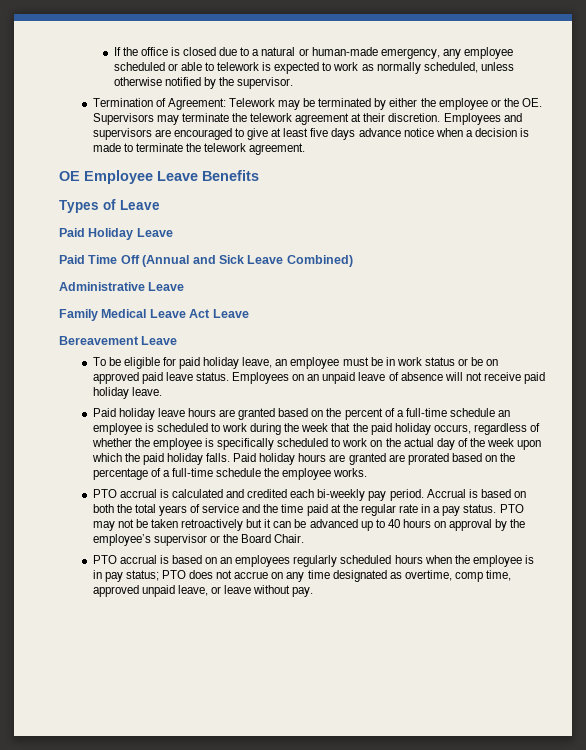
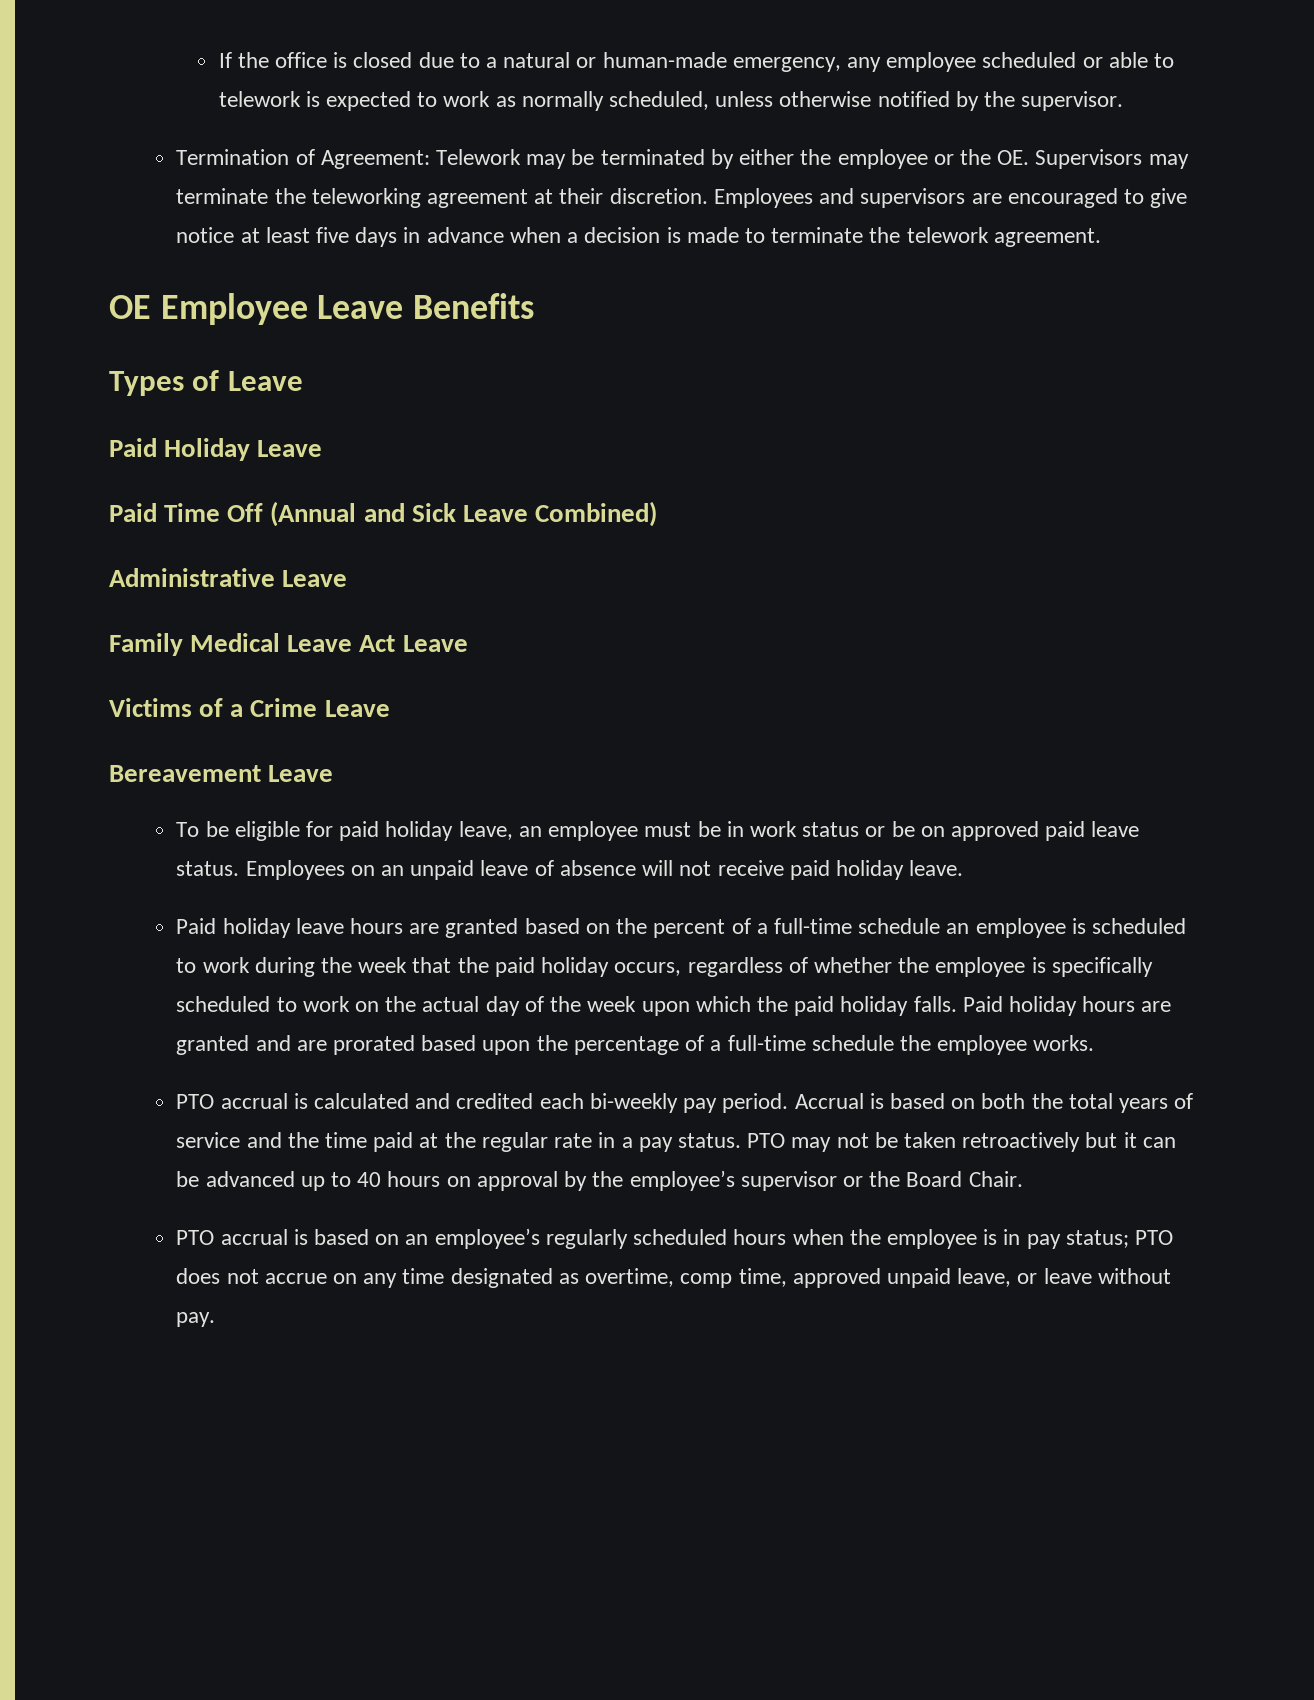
- Termination of Agreement: Telework may be terminated by either the employee or the OE. Supervisors may terminate the telework agreement at their discretion.
+ Termination of Agreement: Telework may be terminated by either the employee or the OE. Supervisors may terminate the teleworking agreement at their discretion.
- Employees and supervisors are encouraged to give at least five days advance notice when a decision is made to terminate the telework agreement.
+ Employees and supervisors are encouraged to give notice at least five days in advance when a decision is made to terminate the telework agreement.
+ Victims of a Crime Leave
- Paid holiday hours are granted are prorated based on the percentage of a full-time schedule the employee works.
+ Paid holiday hours are granted and are prorated based upon the percentage of a full-time schedule the employee works.
- PTO accrual is based on an employees regularly scheduled hours when the employee is in pay status; PTO does not accrue on any time designated as overtime, comp time, approved unpaid leave, or leave without pay.
+ PTO accrual is based on an employee’s regularly scheduled hours when the employee is in pay status; PTO does not accrue on any time designated as overtime, comp time, approved unpaid leave, or leave without pay.

